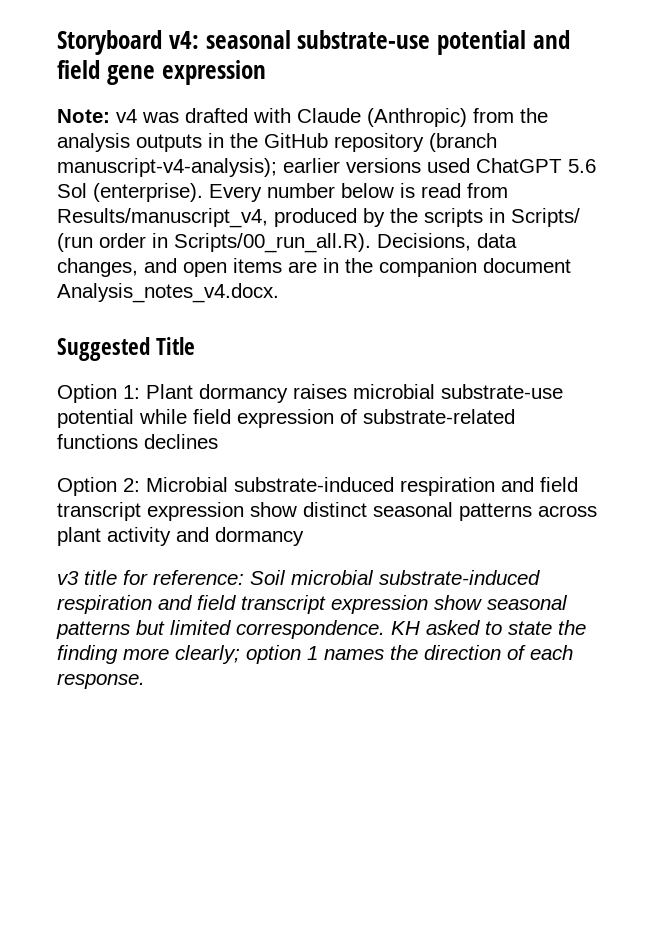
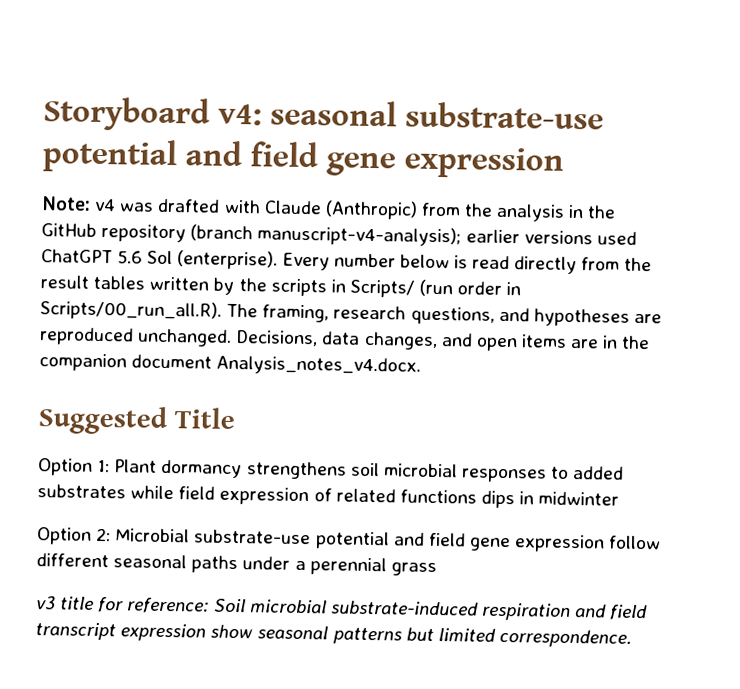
- Note: v4 was drafted with Claude (Anthropic) from the analysis outputs in the GitHub repository (branch manuscript-v4-analysis); earlier versions used ChatGPT 5.6 Sol (enterprise).
+ Note: v4 was drafted with Claude (Anthropic) from the analysis in the GitHub repository (branch manuscript-v4-analysis); earlier versions used ChatGPT 5.6 Sol (enterprise).
- Every number below is read from Results/manuscript_v4, produced by the scripts in Scripts/ (run order in Scripts/00_run_all.R). Decisions, data changes, and open items are in the companion document Analysis_notes_v4.docx.
+ Every number below is read directly from the result tables written by the scripts in Scripts/ (run order in Scripts/00_run_all.R). The framing, research questions, and hypotheses are reproduced unchanged. Decisions, data changes, and open items are in the companion document Analysis_notes_v4.docx.
- Option 1: Plant dormancy raises microbial substrate-use potential while field expression of substrate-related functions declines
- Option 2: Microbial substrate-induced respiration and field transcript expression show distinct seasonal patterns across plant activity and dormancy
+ Option 1: Plant dormancy strengthens soil microbial responses to added substrates while field expression of related functions dips in midwinter
+ Option 2: Microbial substrate-use potential and field gene expression follow different seasonal paths under a perennial grass
- KH asked to state the finding more clearly; option 1 names the direction of each response.

